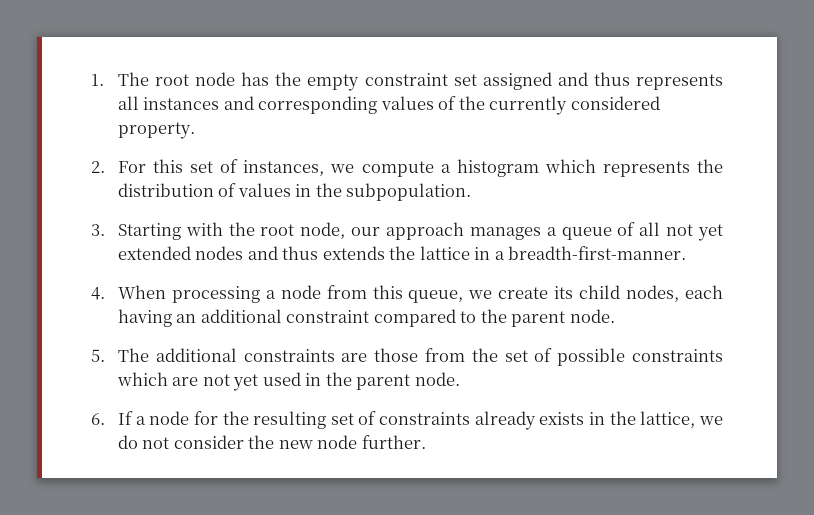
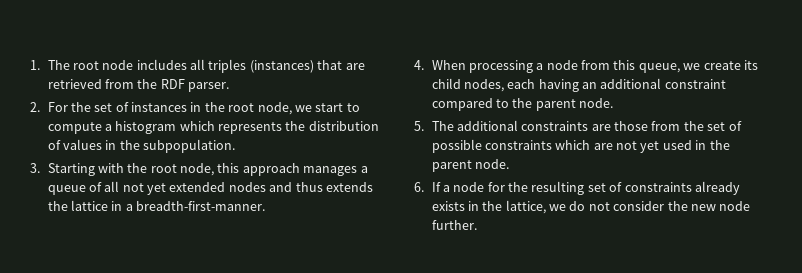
- 1. The root node has the empty constraint set assigned and thus represents all instances and corresponding values of the currently considered property.
+ 1. The root node includes all triples (instances) that are retrieved from the RDF parser.
- 2. For this set of instances, we compute a histogram which represents the distribution of values in the subpopulation.
+ 2. For the set of instances in the root node, we start to compute a histogram which represents the distribution of values in the subpopulation.
- 3. Starting with the root node, our approach manages a queue of all not yet extended nodes and thus extends the lattice in a breadth-first-manner.
+ 3. Starting with the root node, this approach manages a queue of all not yet extended nodes and thus extends the lattice in a breadth-first-manner.

